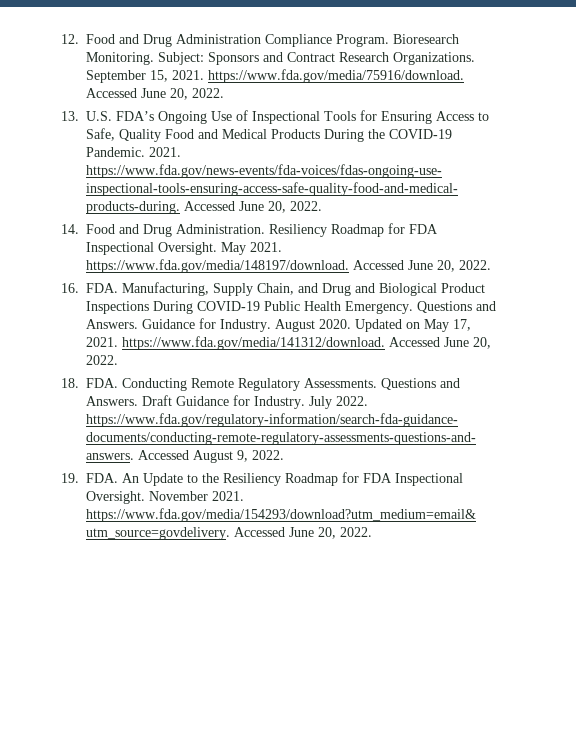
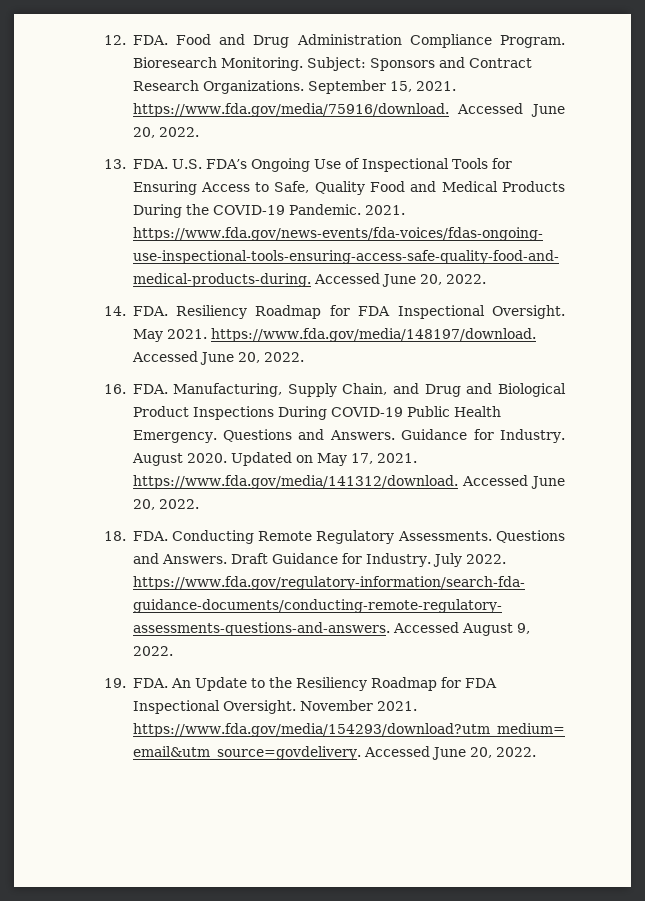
- 12. Food and Drug Administration Compliance Program.
+ 12. FDA. Food and Drug Administration Compliance Program.
- 13. U.S. FDA’s Ongoing Use of Inspectional Tools for Ensuring Access to Safe, Quality Food and Medical Products During the COVID-19 Pandemic.
+ 13. FDA. U.S. FDA’s Ongoing Use of Inspectional Tools for Ensuring Access to Safe, Quality Food and Medical Products During the COVID-19 Pandemic.
- 14. Food and Drug Administration. Resiliency Roadmap for FDA Inspectional Oversight.
+ 14. FDA. Resiliency Roadmap for FDA Inspectional Oversight.

